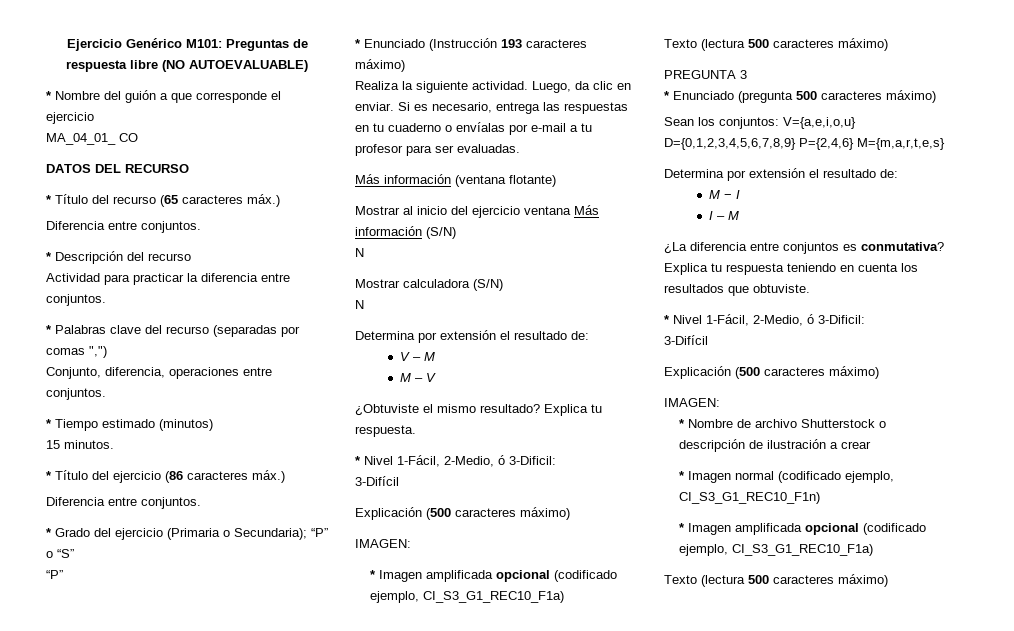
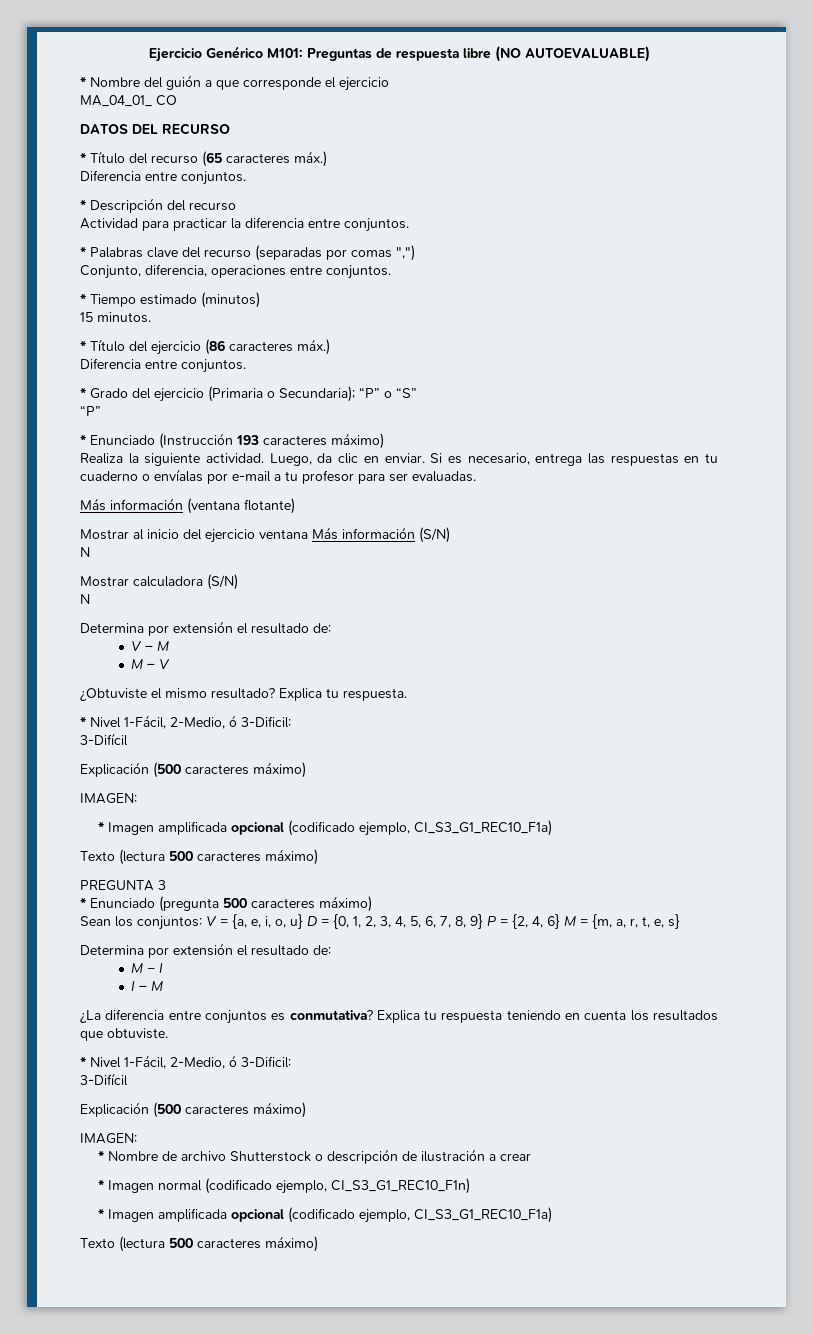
- Sean los conjuntos: V={a,e,i,o,u} D={0,1,2,3,4,5,6,7,8,9} P={2,4,6} M={m,a,r,t,e,s}
+ Sean los conjuntos: V = {a, e, i, o, u} D = {0, 1, 2, 3, 4, 5, 6, 7, 8, 9} P = {2, 4, 6} M = {m, a, r, t, e, s}

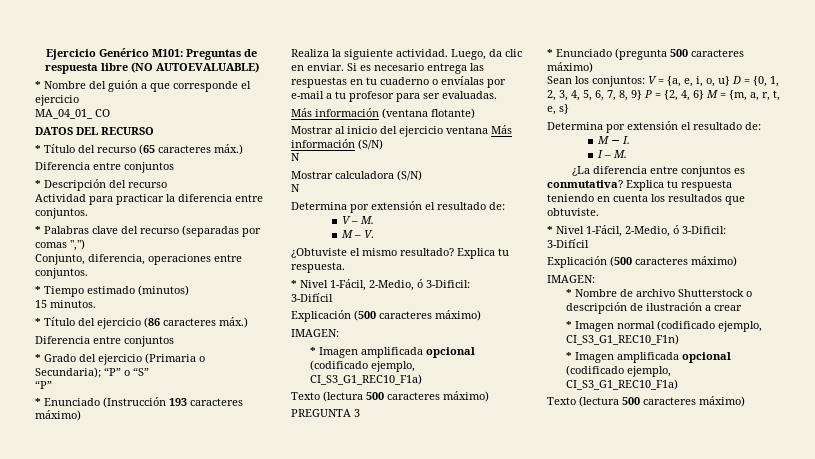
  * Título del recurso (65 caracteres máx.)
- Diferencia entre conjuntos.
+ Diferencia entre conjuntos
  * Título del ejercicio (86 caracteres máx.)
- Diferencia entre conjuntos.
+ Diferencia entre conjuntos
- Si es necesario, entrega las respuestas en tu cuaderno o envíalas por e-mail a tu profesor para ser evaluadas.
+ Si es necesario entrega las respuestas en tu cuaderno o envíalas por e-mail a tu profesor para ser evaluadas.
- V – M
- M – V
+ V – M.
+ M – V.
- M − I
+ M − I.
- I – M
+ I – M.

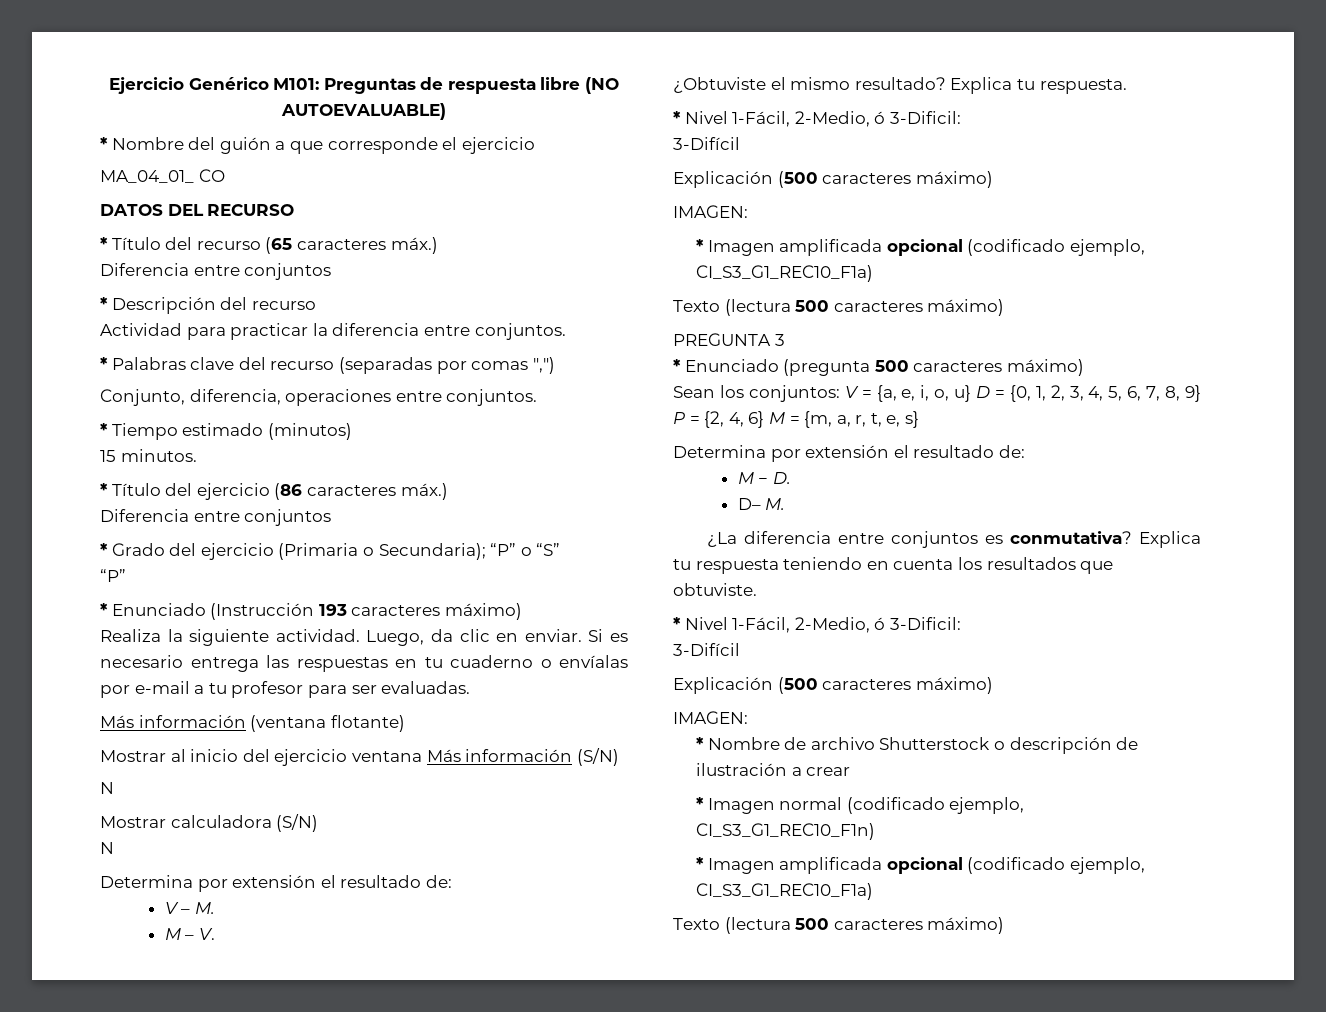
- M − I.
- I – M.
+ M − D.
+ D– M.

